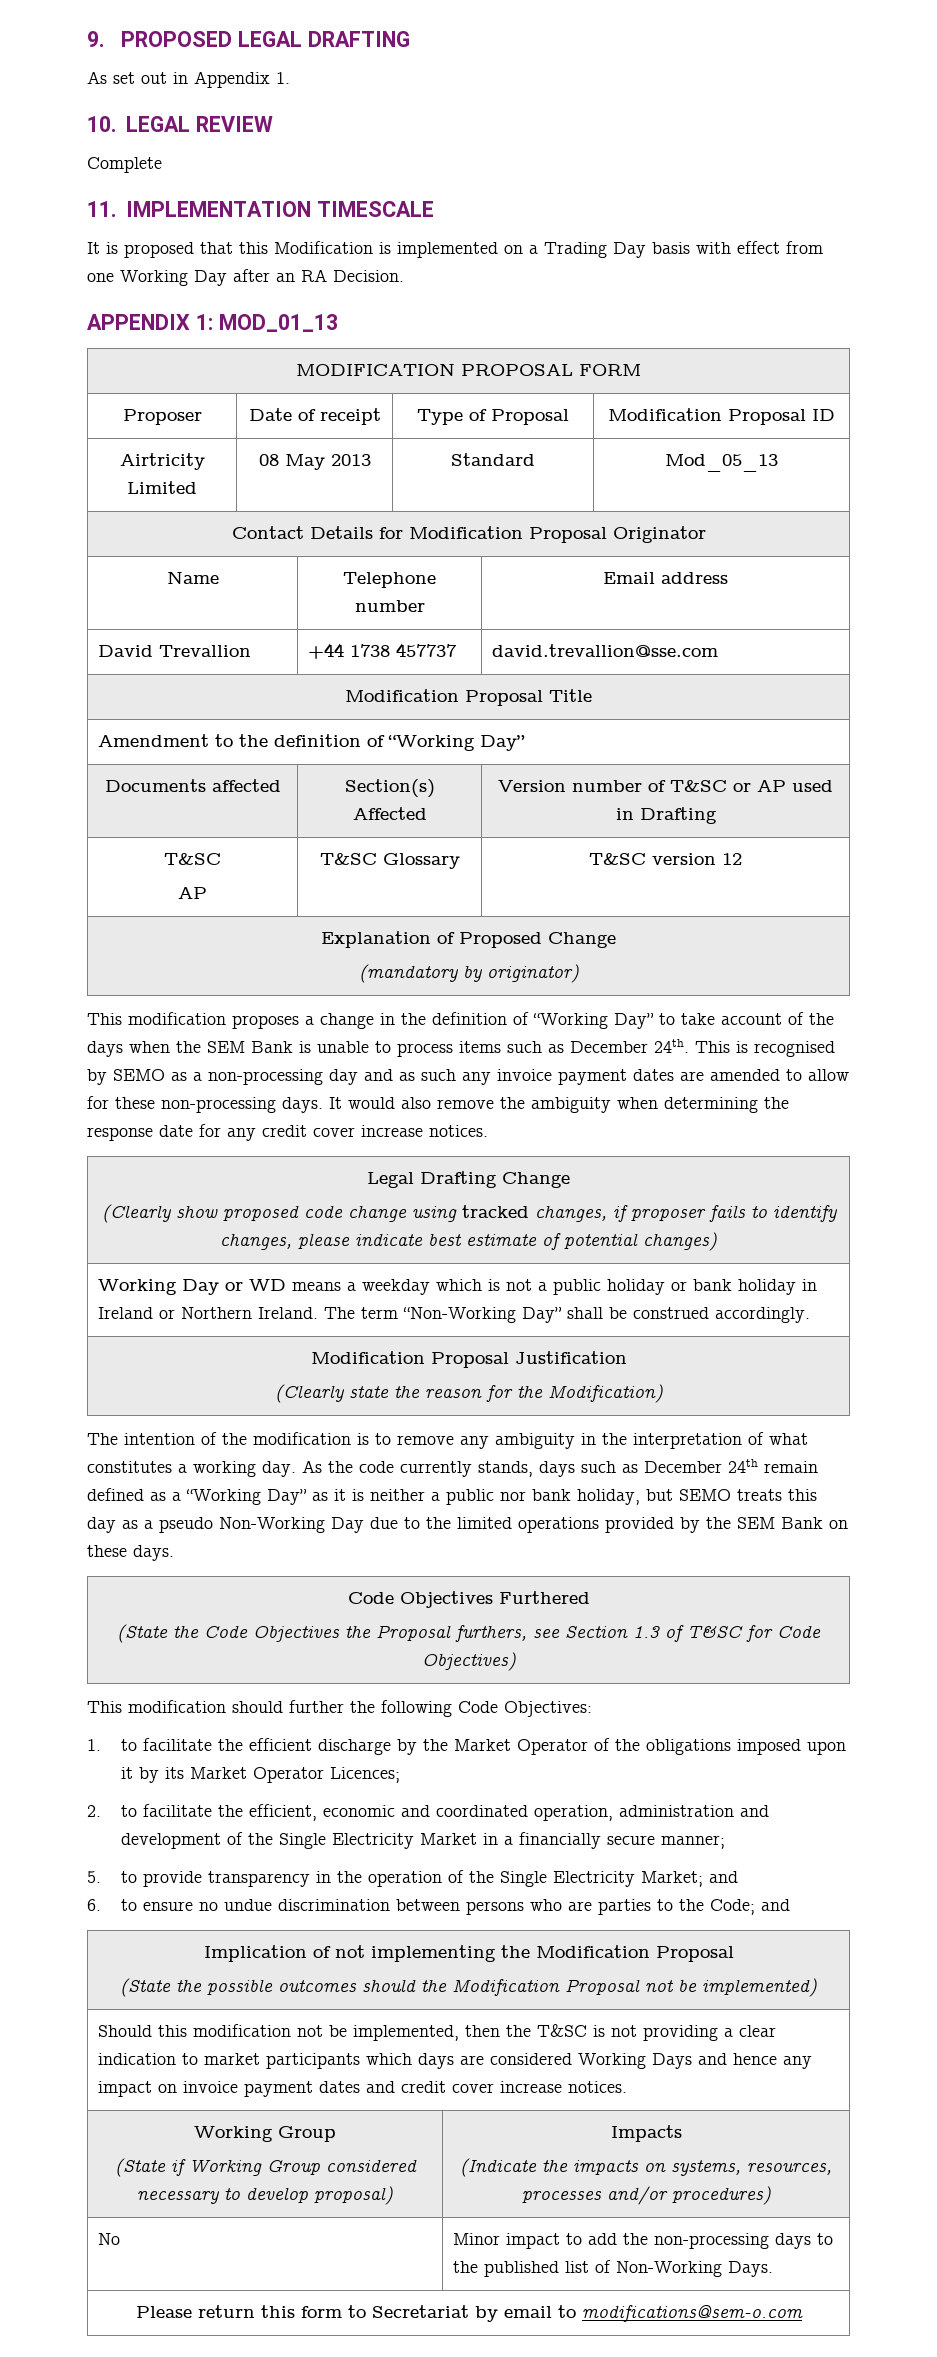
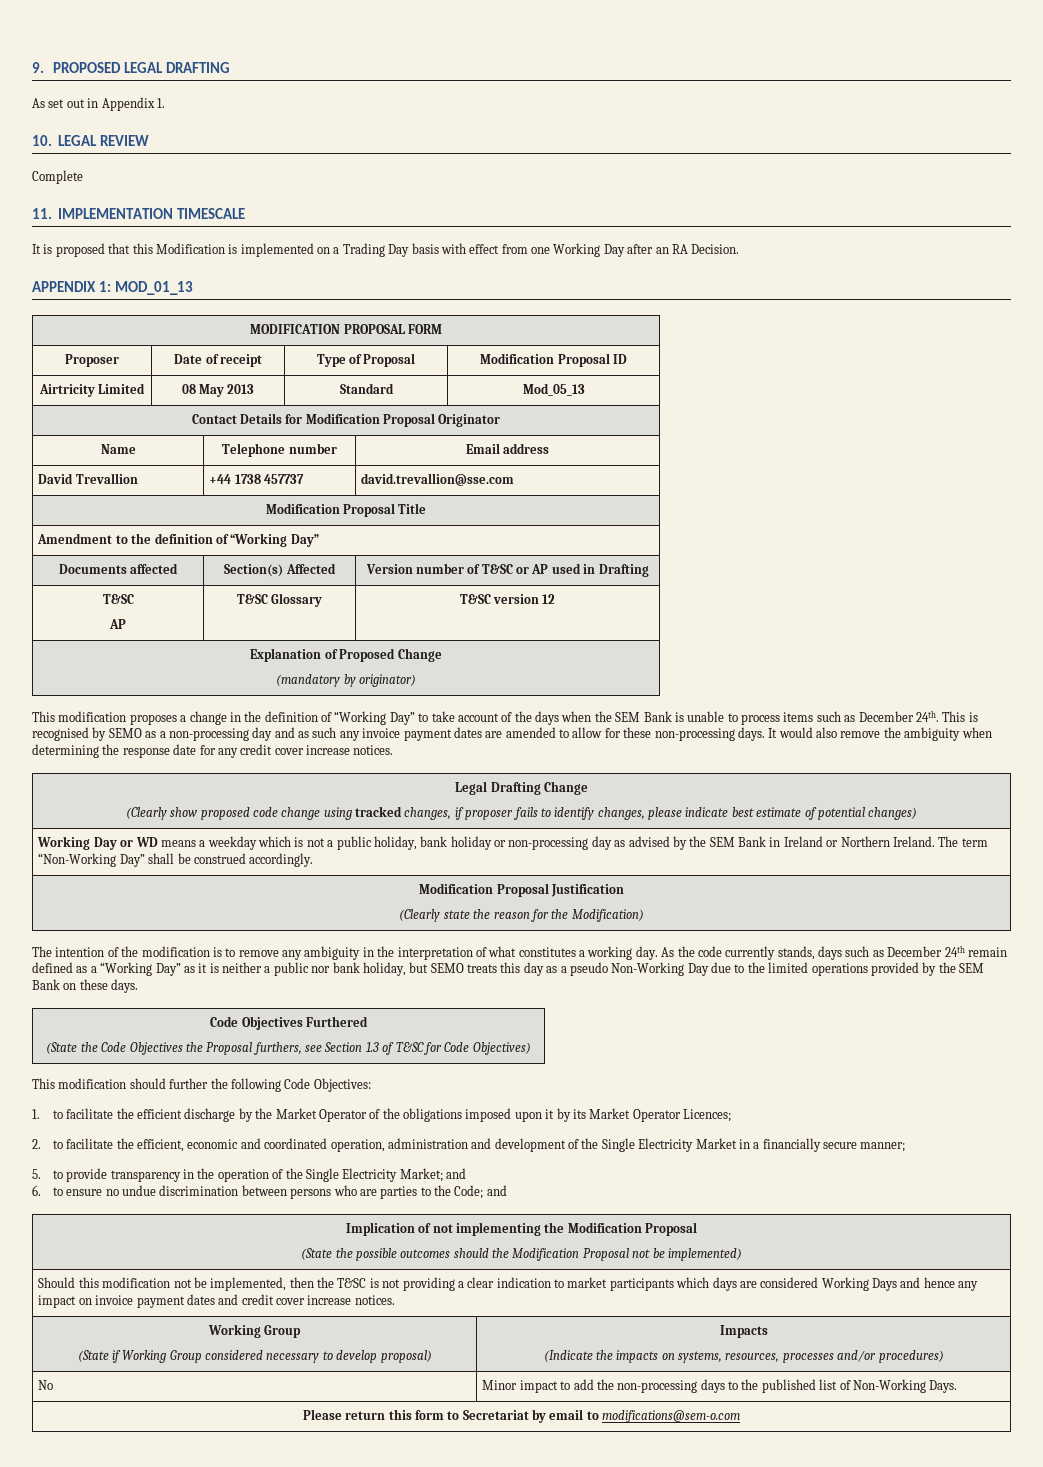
- Working Day or WD means a weekday which is not a public holiday or bank holiday in Ireland or Northern Ireland. The term “Non-Working Day” shall be construed accordingly.
+ Working Day or WD means a weekday which is not a public holiday, bank holiday or non-processing day as advised by the SEM Bank in Ireland or Northern Ireland. The term “Non-Working Day” shall be construed accordingly.

